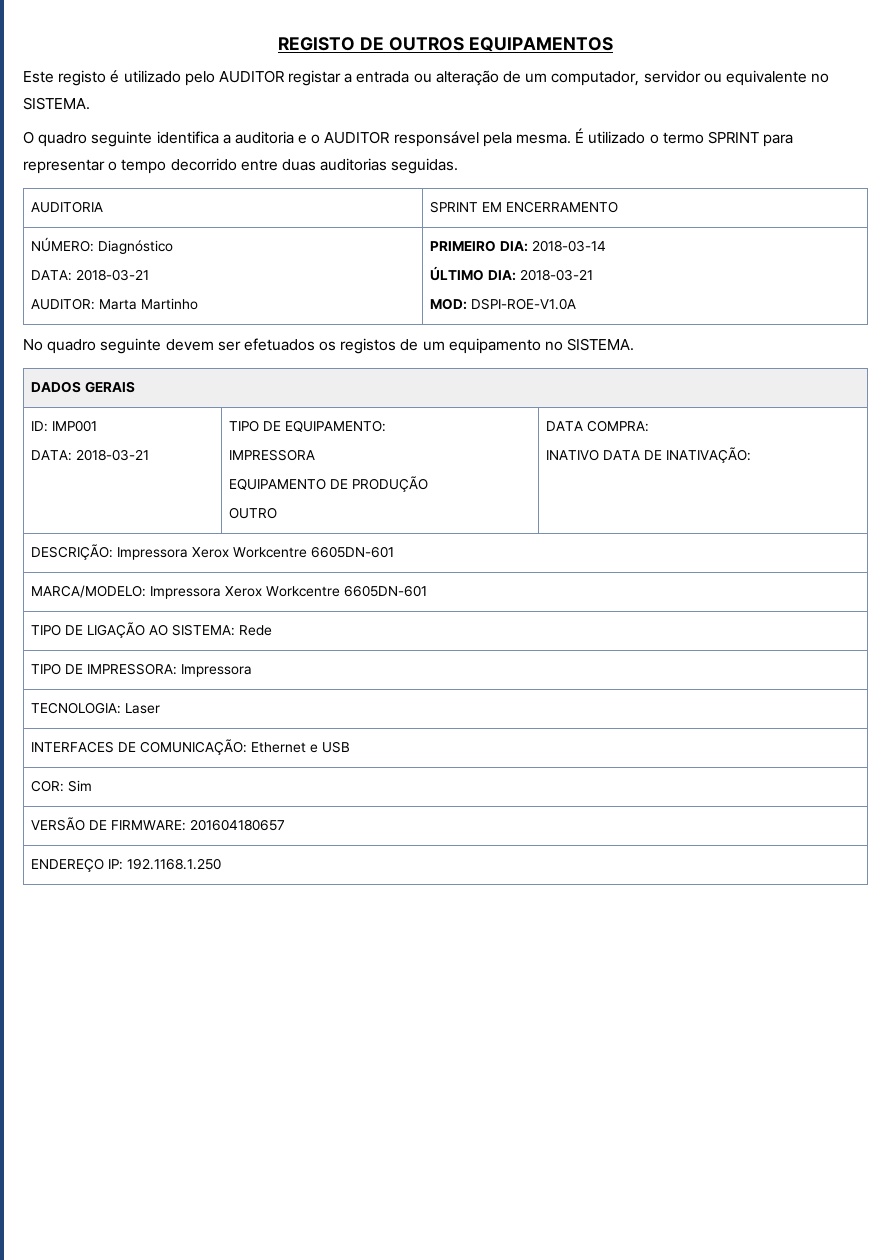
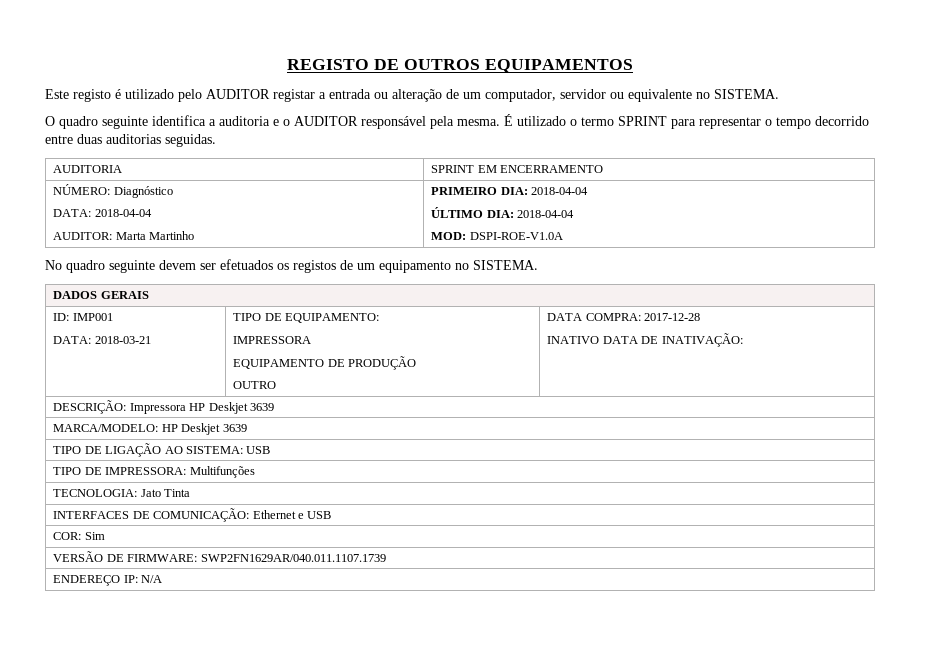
  NÚMERO: Diagnóstico
- DATA: 2018-03-21
- AUDITOR: Marta Martinho | PRIMEIRO DIA: 2018-03-14
- ÚLTIMO DIA: 2018-03-21
+ DATA: 2018-04-04
+ AUDITOR: Marta Martinho | PRIMEIRO DIA: 2018-04-04
+ ÚLTIMO DIA: 2018-04-04
  ID: IMP001
  DATA: 2018-03-21 | TIPO DE EQUIPAMENTO:
  IMPRESSORA
  EQUIPAMENTO DE PRODUÇÃO
- OUTRO | DATA COMPRA:
+ OUTRO | DATA COMPRA: 2017-12-28
- DESCRIÇÃO: Impressora Xerox Workcentre 6605DN-601
- MARCA/MODELO: Impressora Xerox Workcentre 6605DN-601
+ DESCRIÇÃO: Impressora HP Deskjet 3639
+ MARCA/MODELO: HP Deskjet 3639
- TIPO DE LIGAÇÃO AO SISTEMA: Rede
+ TIPO DE LIGAÇÃO AO SISTEMA: USB
- TIPO DE IMPRESSORA: Impressora
+ TIPO DE IMPRESSORA: Multifunções
- TECNOLOGIA: Laser
+ TECNOLOGIA: Jato Tinta
- VERSÃO DE FIRMWARE: 201604180657
+ VERSÃO DE FIRMWARE: SWP2FN1629AR/040.011.1107.1739
- ENDEREÇO IP: 192.1168.1.250
+ ENDEREÇO IP: N/A

